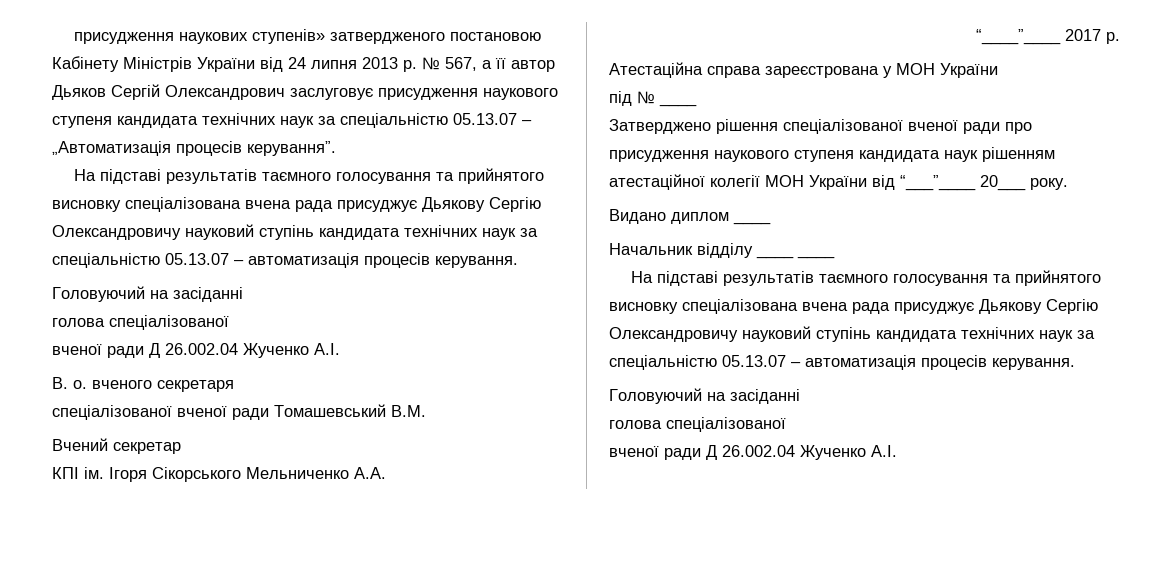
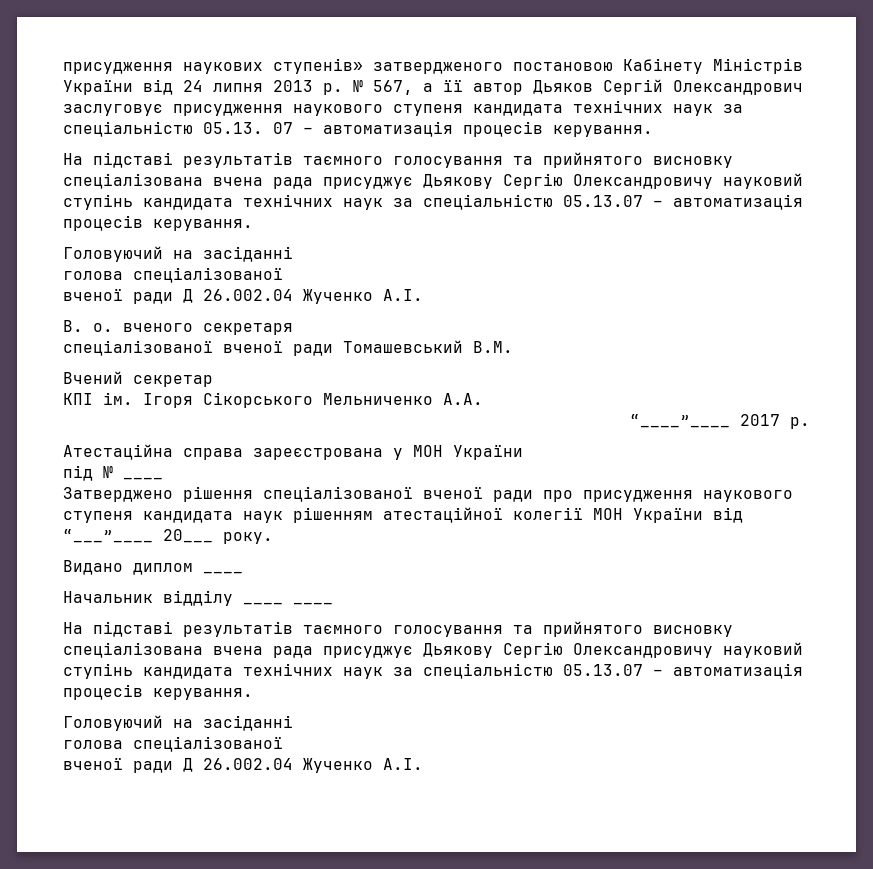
- № 567, а її автор Дьяков Сергій Олександрович заслуговує присудження наукового ступеня кандидата технічних наук за спеціальністю 05.13.07 – „Автоматизація процесів керування”.
+ № 567, а її автор Дьяков Сергій Олександрович заслуговує присудження наукового ступеня кандидата технічних наук за спеціальністю 05.13. 07 – автоматизація процесів керування.

